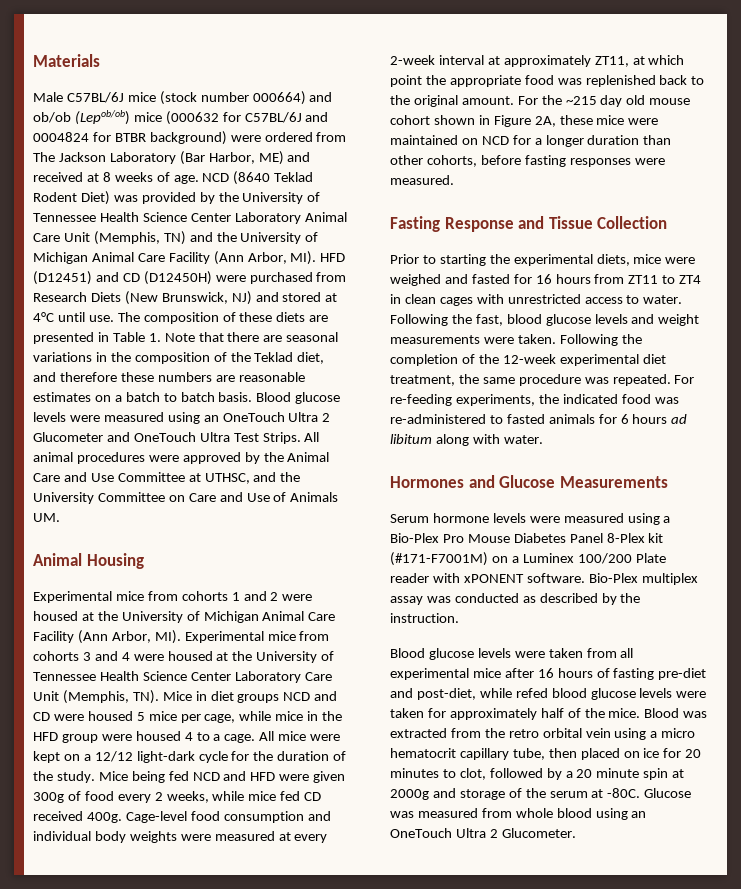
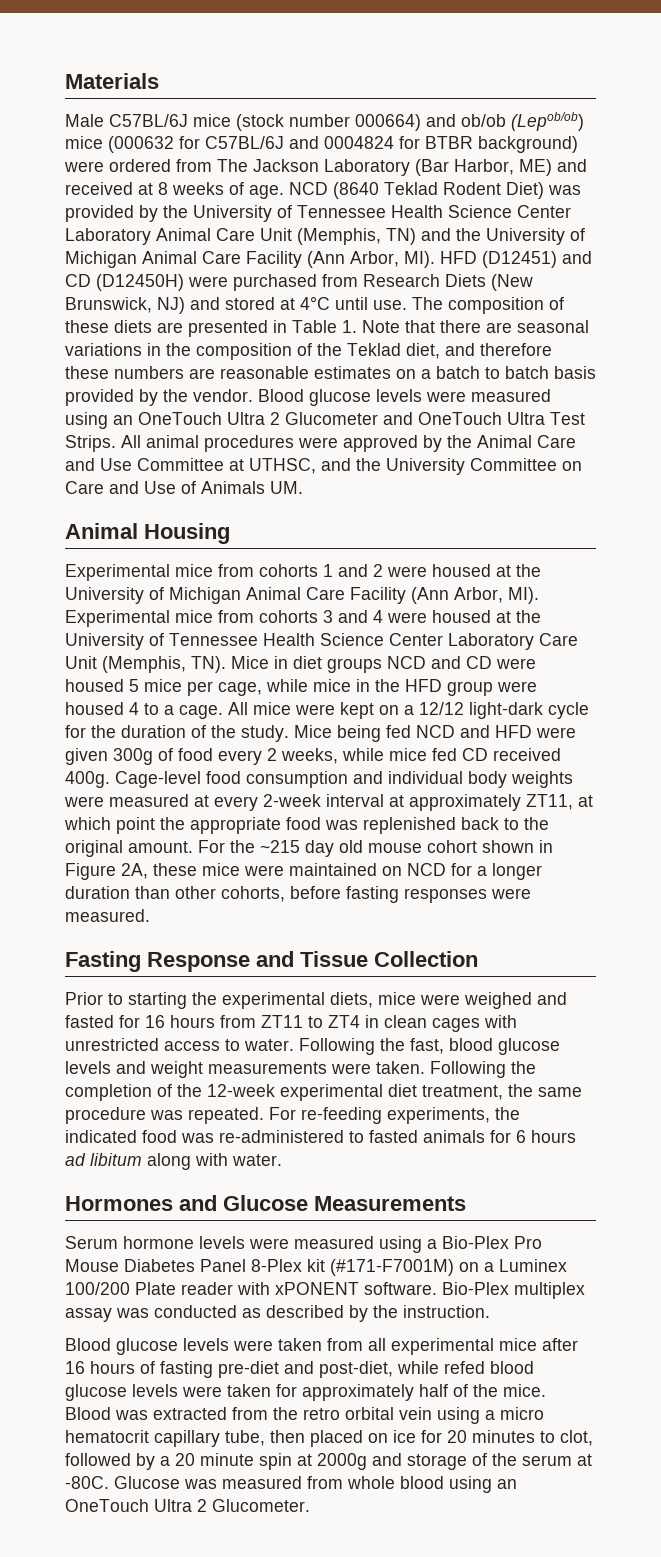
- The composition of these diets are presented in Table 1. Note that there are seasonal variations in the composition of the Teklad diet, and therefore these numbers are reasonable estimates on a batch to batch basis.
+ The composition of these diets are presented in Table 1. Note that there are seasonal variations in the composition of the Teklad diet, and therefore these numbers are reasonable estimates on a batch to batch basis provided by the vendor.

